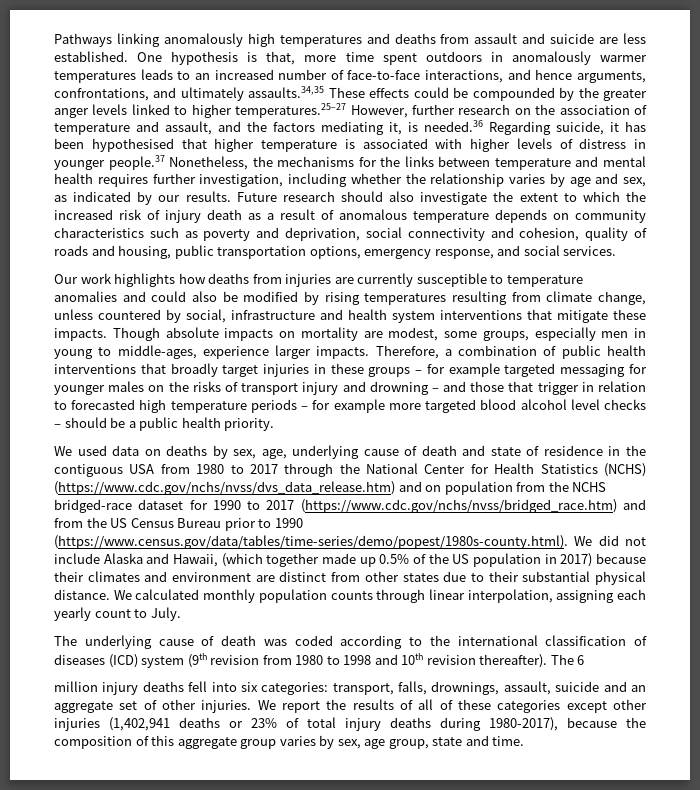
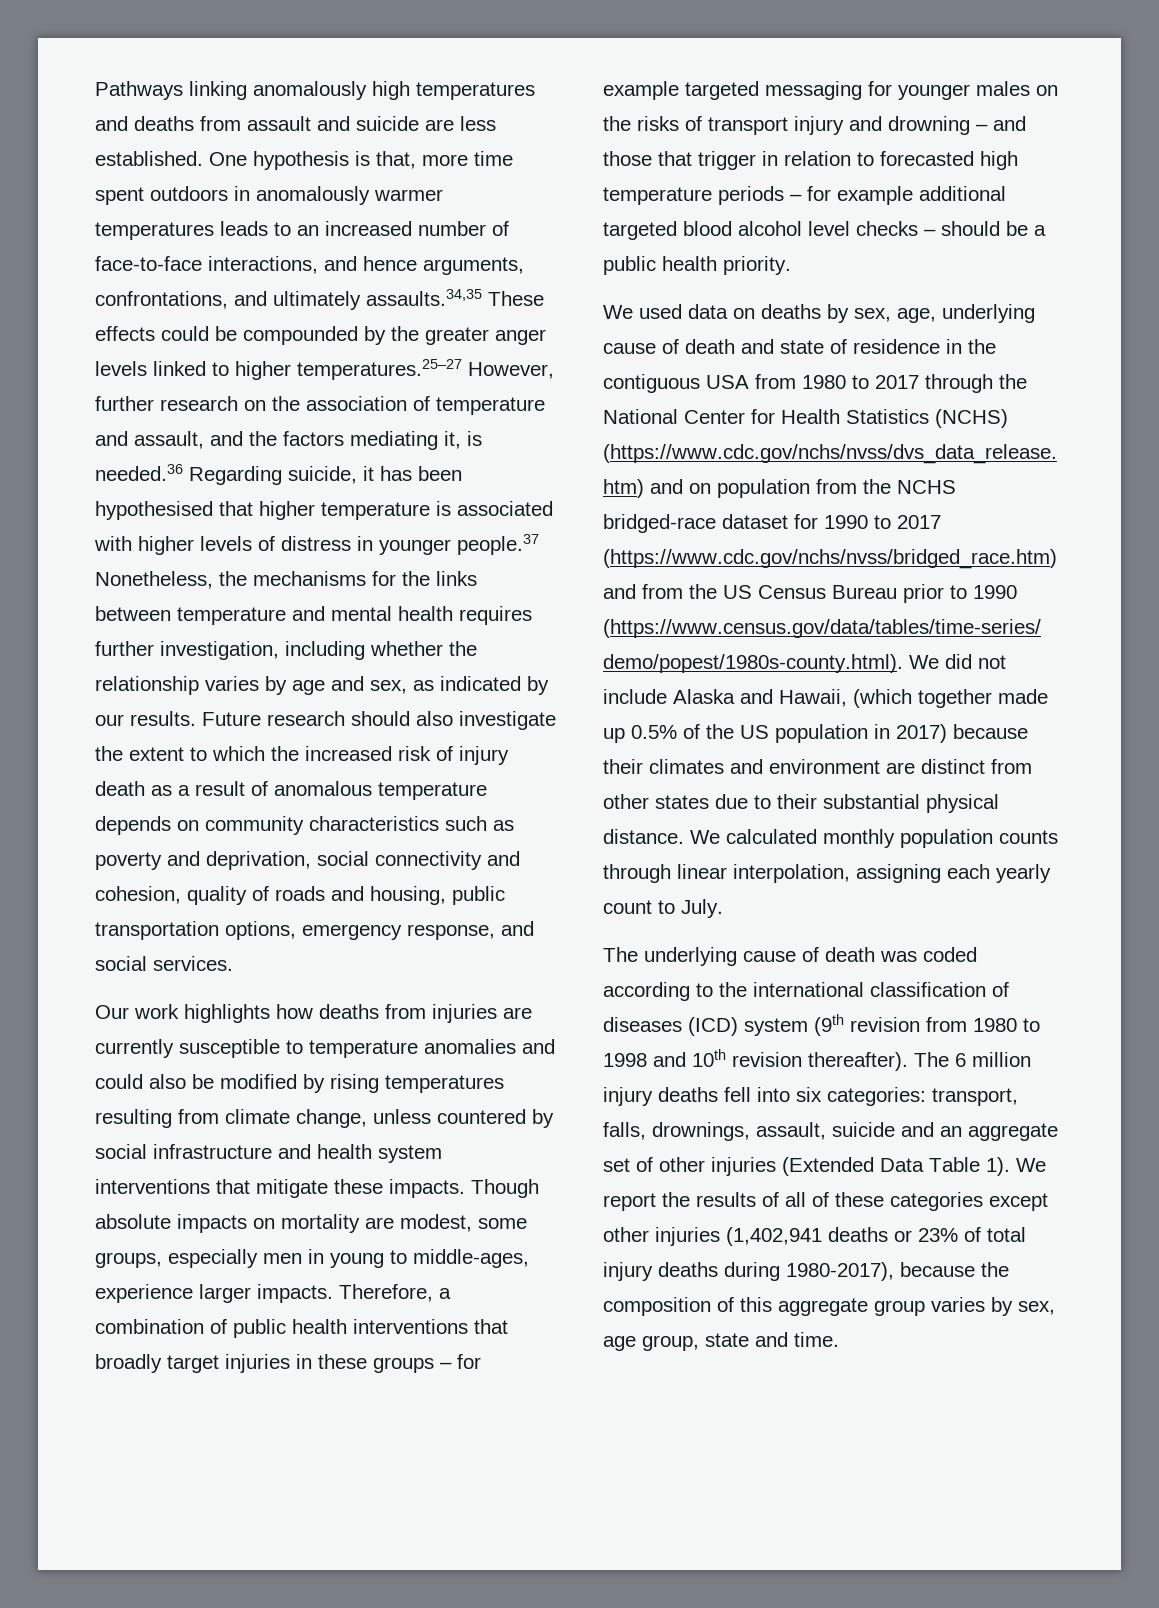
- Our work highlights how deaths from injuries are currently susceptible to temperature anomalies and could also be modified by rising temperatures resulting from climate change, unless countered by social, infrastructure and health system interventions that mitigate these impacts.
+ Our work highlights how deaths from injuries are currently susceptible to temperature anomalies and could also be modified by rising temperatures resulting from climate change, unless countered by social infrastructure and health system interventions that mitigate these impacts.
- Therefore, a combination of public health interventions that broadly target injuries in these groups – for example targeted messaging for younger males on the risks of transport injury and drowning – and those that trigger in relation to forecasted high temperature periods – for example more targeted blood alcohol level checks – should be a public health priority.
+ Therefore, a combination of public health interventions that broadly target injuries in these groups – for example targeted messaging for younger males on the risks of transport injury and drowning – and those that trigger in relation to forecasted high temperature periods – for example additional targeted blood alcohol level checks – should be a public health priority.
- The 6
- million injury deaths fell into six categories: transport, falls, drownings, assault, suicide and an aggregate set of other injuries.
+ The 6 million injury deaths fell into six categories: transport, falls, drownings, assault, suicide and an aggregate set of other injuries (Extended Data Table 1).

